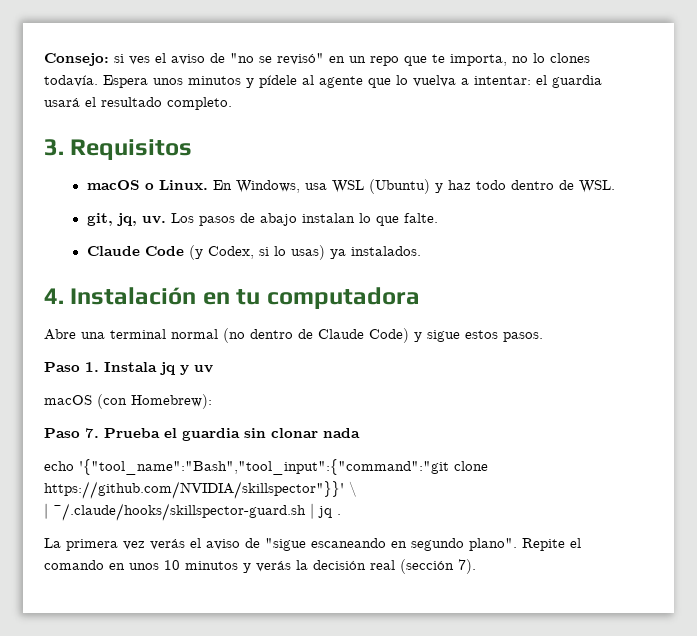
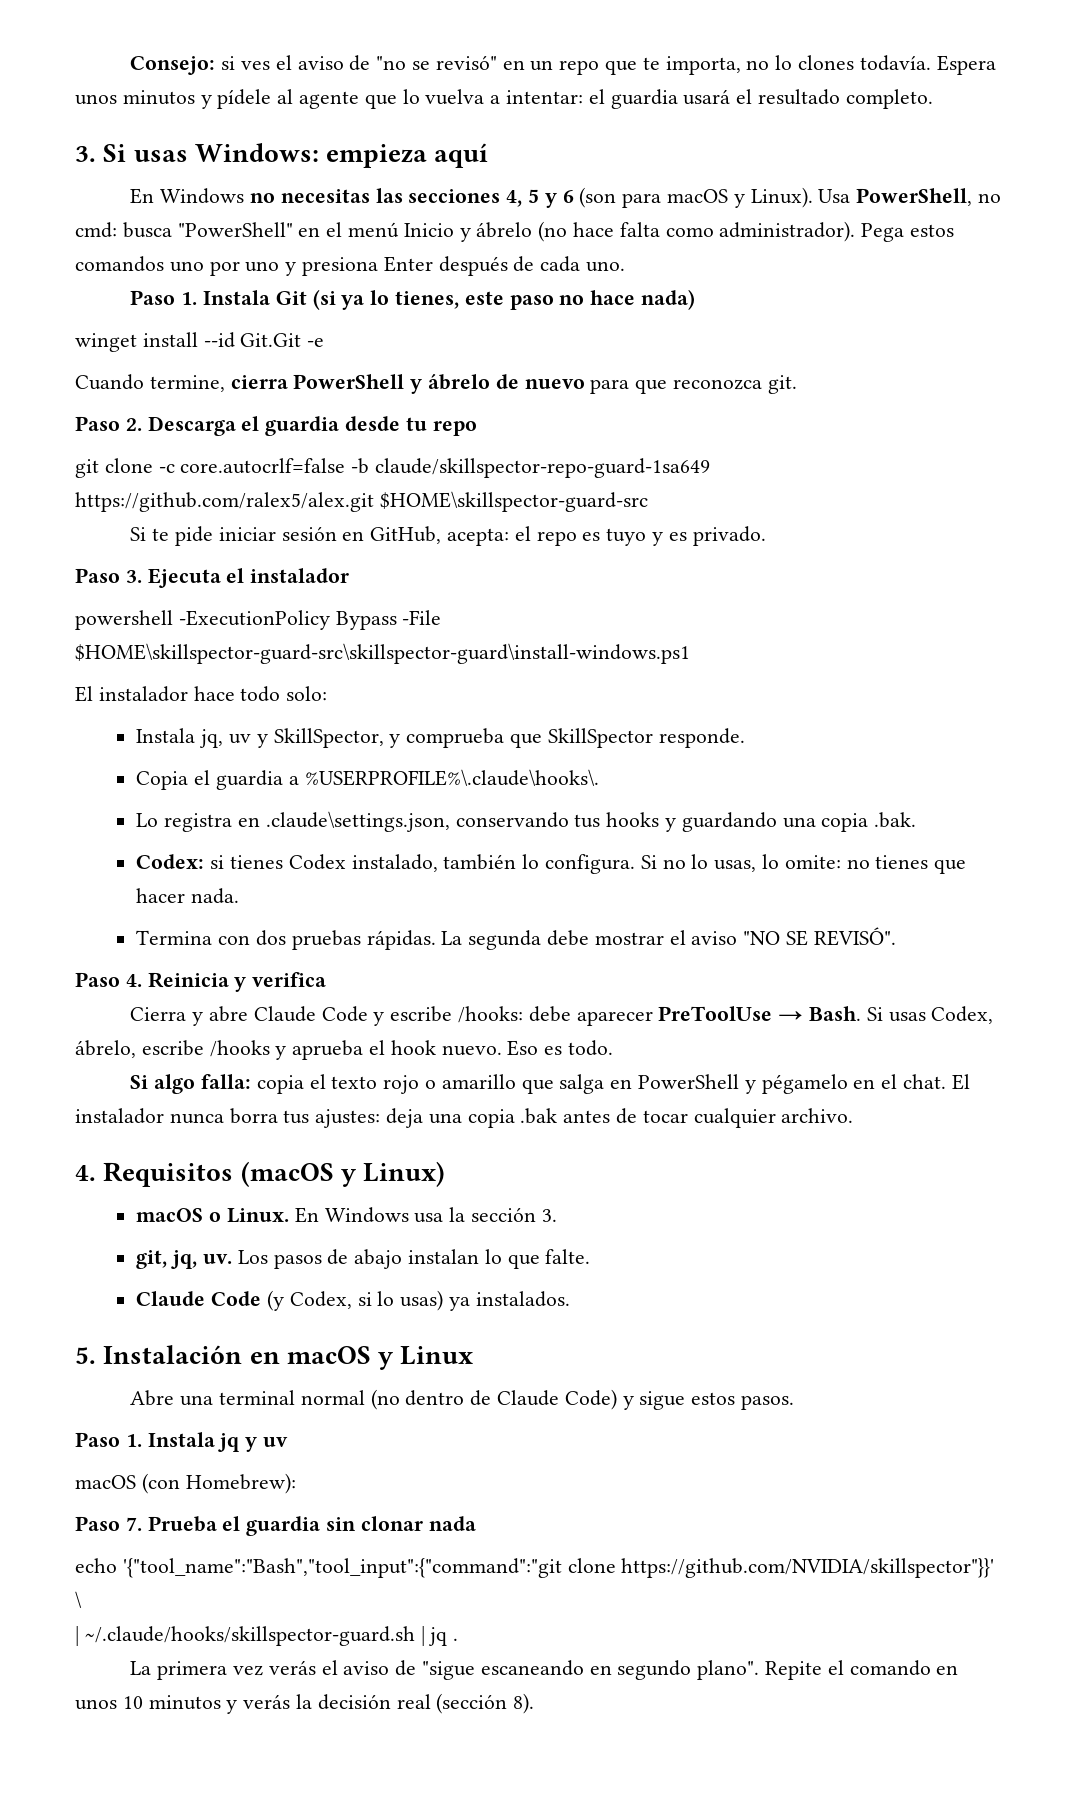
- 3. Requisitos
- macOS o Linux. En Windows, usa WSL (Ubuntu) y haz todo dentro de WSL.
+ 3. Si usas Windows: empieza aquí
+ En Windows no necesitas las secciones 4, 5 y 6 (son para macOS y Linux). Usa PowerShell, no cmd: busca "PowerShell" en el menú Inicio y ábrelo (no hace falta como administrador). Pega estos comandos uno por uno y presiona Enter después de cada uno.
+ Paso 1. Instala Git (si ya lo tienes, este paso no hace nada)
+ winget install --id Git.Git -e
+ Cuando termine, cierra PowerShell y ábrelo de nuevo para que reconozca git.
+ Paso 2. Descarga el guardia desde tu repo
+ git clone -c core.autocrlf=false -b claude/skillspector-repo-guard-1sa649 https://github.com/ralex5/alex.git $HOME\skillspector-guard-src
+ Si te pide iniciar sesión en GitHub, acepta: el repo es tuyo y es privado.
+ Paso 3. Ejecuta el instalador
+ powershell -ExecutionPolicy Bypass -File $HOME\skillspector-guard-src\skillspector-guard\install-windows.ps1
+ El instalador hace todo solo:
+ Instala jq, uv y SkillSpector, y comprueba que SkillSpector responde.
+ Copia el guardia a %USERPROFILE%\.claude\hooks\.
+ Lo registra en .claude\settings.json, conservando tus hooks y guardando una copia .bak.
+ Codex: si tienes Codex instalado, también lo configura. Si no lo usas, lo omite: no tienes que hacer nada.
+ Termina con dos pruebas rápidas. La segunda debe mostrar el aviso "NO SE REVISÓ".
+ Paso 4. Reinicia y verifica
+ Cierra y abre Claude Code y escribe /hooks: debe aparecer PreToolUse → Bash. Si usas Codex, ábrelo, escribe /hooks y aprueba el hook nuevo. Eso es todo.
+ Si algo falla: copia el texto rojo o amarillo que salga en PowerShell y pégamelo en el chat. El instalador nunca borra tus ajustes: deja una copia .bak antes de tocar cualquier archivo.
+ 4. Requisitos (macOS y Linux)
+ macOS o Linux. En Windows usa la sección 3.
- 4. Instalación en tu computadora
+ 5. Instalación en macOS y Linux
- Repite el comando en unos 10 minutos y verás la decisión real (sección 7).
+ Repite el comando en unos 10 minutos y verás la decisión real (sección 8).

